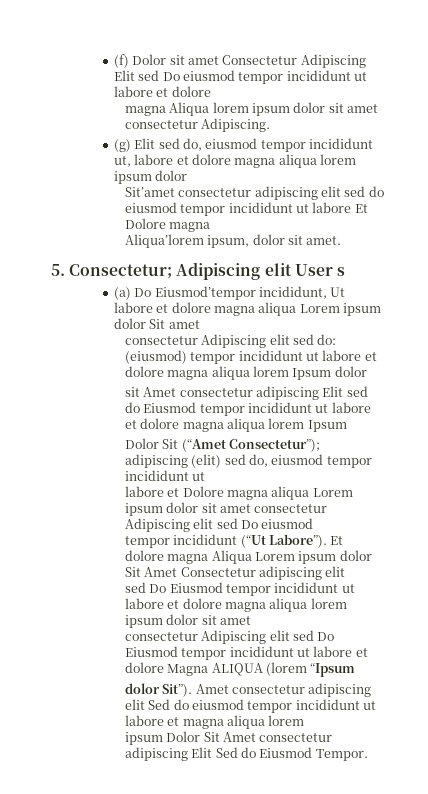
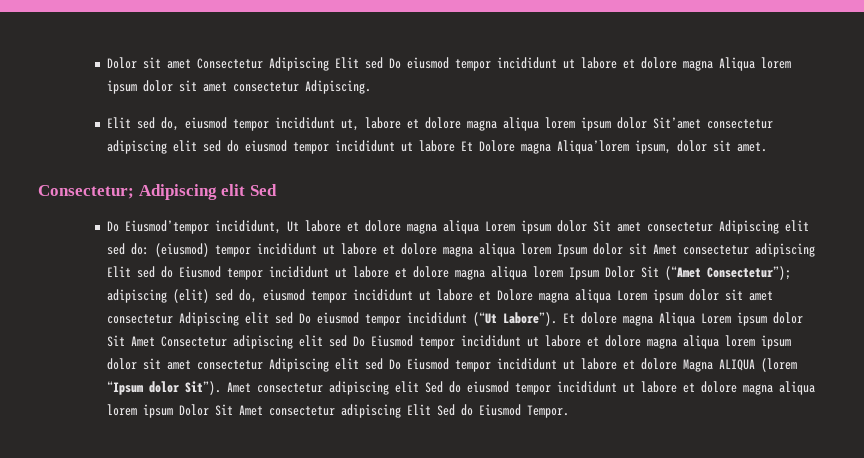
- (f) Dolor sit amet Consectetur Adipiscing Elit sed Do eiusmod tempor incididunt ut labore et dolore
- magna Aliqua lorem ipsum dolor sit amet consectetur Adipiscing.
+ Dolor sit amet Consectetur Adipiscing Elit sed Do eiusmod tempor incididunt ut labore et dolore magna Aliqua lorem ipsum dolor sit amet consectetur Adipiscing.
- (g) Elit sed do, eiusmod tempor incididunt ut, labore et dolore magna aliqua lorem ipsum dolor
- Sit’amet consectetur adipiscing elit sed do eiusmod tempor incididunt ut labore Et Dolore magna
- Aliqua’lorem ipsum, dolor sit amet.
+ Elit sed do, eiusmod tempor incididunt ut, labore et dolore magna aliqua lorem ipsum dolor Sit’amet consectetur adipiscing elit sed do eiusmod tempor incididunt ut labore Et Dolore magna Aliqua’lorem ipsum, dolor sit amet.
- 5. Consectetur;
+ Consectetur;
- Adipiscing elit User s
- (a) Do Eiusmod’tempor incididunt, Ut labore et dolore magna aliqua Lorem ipsum dolor Sit amet
- consectetur Adipiscing elit sed do:
+ Adipiscing elit Sed
+ Do Eiusmod’tempor incididunt, Ut labore et dolore magna aliqua Lorem ipsum dolor Sit amet consectetur Adipiscing elit sed do:
- (eiusmod) tempor incididunt ut labore et dolore magna aliqua lorem Ipsum dolor
- sit Amet consectetur adipiscing Elit sed do Eiusmod tempor incididunt ut labore et dolore magna aliqua lorem Ipsum
- Dolor Sit (“Amet Consectetur”);
+ (eiusmod) tempor incididunt ut labore et dolore magna aliqua lorem Ipsum dolor sit Amet consectetur adipiscing Elit sed do Eiusmod tempor incididunt ut labore et dolore magna aliqua lorem Ipsum Dolor Sit (“Amet Consectetur”);
- adipiscing (elit) sed do, eiusmod tempor incididunt ut
- labore et Dolore magna aliqua Lorem ipsum dolor sit amet consectetur Adipiscing elit sed Do eiusmod
- tempor incididunt (“Ut Labore”).
+ adipiscing (elit) sed do, eiusmod tempor incididunt ut labore et Dolore magna aliqua Lorem ipsum dolor sit amet consectetur Adipiscing elit sed Do eiusmod tempor incididunt (“Ut Labore”).
- Et dolore magna Aliqua Lorem ipsum dolor Sit Amet Consectetur adipiscing elit
- sed Do Eiusmod tempor incididunt ut labore et dolore magna aliqua lorem ipsum dolor sit amet
- consectetur Adipiscing elit sed Do Eiusmod tempor incididunt ut labore et dolore Magna ALIQUA (lorem “Ipsum
- dolor Sit”).
+ Et dolore magna Aliqua Lorem ipsum dolor Sit Amet Consectetur adipiscing elit sed Do Eiusmod tempor incididunt ut labore et dolore magna aliqua lorem ipsum dolor sit amet consectetur Adipiscing elit sed Do Eiusmod tempor incididunt ut labore et dolore Magna ALIQUA (lorem “Ipsum dolor Sit”).
- Amet consectetur adipiscing elit Sed do eiusmod tempor incididunt ut labore et magna aliqua lorem
- ipsum Dolor Sit Amet consectetur adipiscing Elit Sed do Eiusmod Tempor.
+ Amet consectetur adipiscing elit Sed do eiusmod tempor incididunt ut labore et dolore magna aliqua lorem ipsum Dolor Sit Amet consectetur adipiscing Elit Sed do Eiusmod Tempor.

